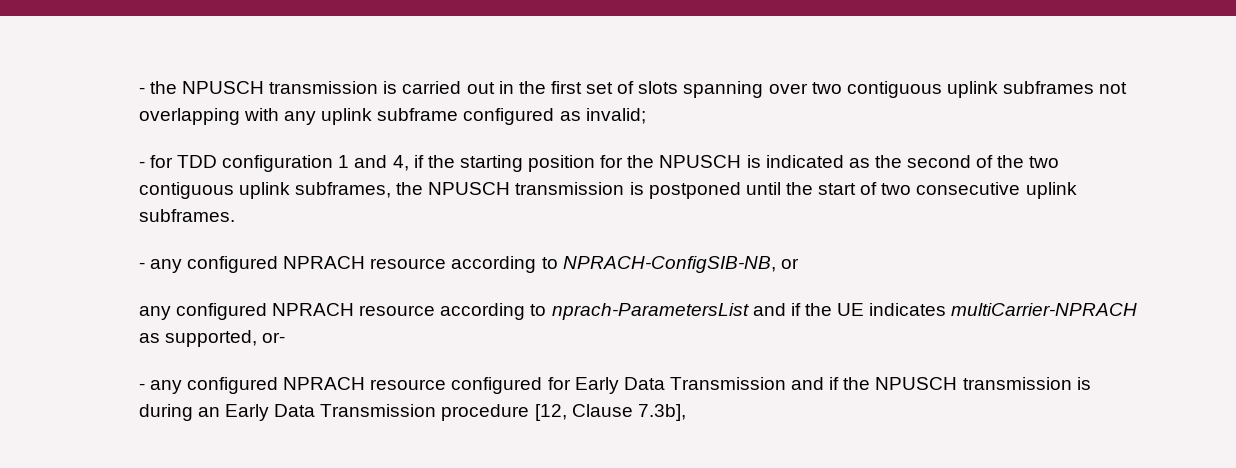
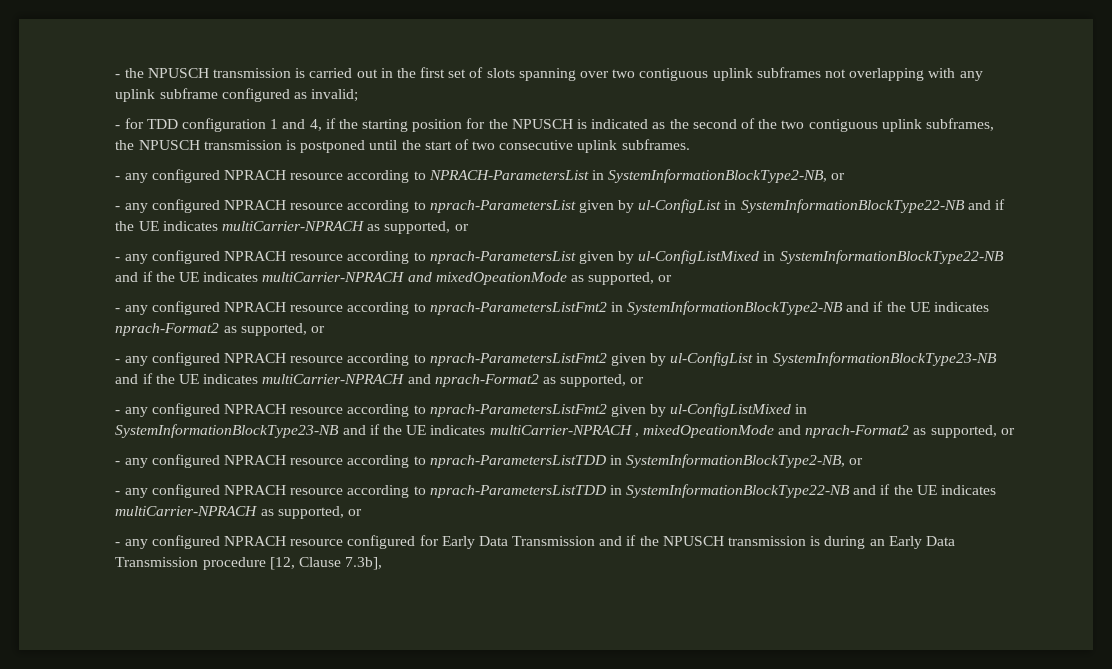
- - any configured NPRACH resource according to NPRACH-ConfigSIB-NB, or
- any configured NPRACH resource according to nprach-ParametersList and if the UE indicates multiCarrier-NPRACH as supported, or-
+ - any configured NPRACH resource according to NPRACH-ParametersList in SystemInformationBlockType2-NB, or
+ - any configured NPRACH resource according to nprach-ParametersList given by ul-ConfigList in SystemInformationBlockType22-NB and if the UE indicates multiCarrier-NPRACH as supported, or
+ - any configured NPRACH resource according to nprach-ParametersList given by ul-ConfigListMixed in SystemInformationBlockType22-NB and if the UE indicates multiCarrier-NPRACH and mixedOpeationMode as supported, or
+ - any configured NPRACH resource according to nprach-ParametersListFmt2 in SystemInformationBlockType2-NB and if the UE indicates nprach-Format2 as supported, or
+ - any configured NPRACH resource according to nprach-ParametersListFmt2 given by ul-ConfigList in SystemInformationBlockType23-NB and if the UE indicates multiCarrier-NPRACH and nprach-Format2 as supported, or
+ - any configured NPRACH resource according to nprach-ParametersListFmt2 given by ul-ConfigListMixed in SystemInformationBlockType23-NB and if the UE indicates multiCarrier-NPRACH , mixedOpeationMode and nprach-Format2 as supported, or
+ - any configured NPRACH resource according to nprach-ParametersListTDD in SystemInformationBlockType2-NB, or
+ - any configured NPRACH resource according to nprach-ParametersListTDD in SystemInformationBlockType22-NB and if the UE indicates multiCarrier-NPRACH as supported, or

